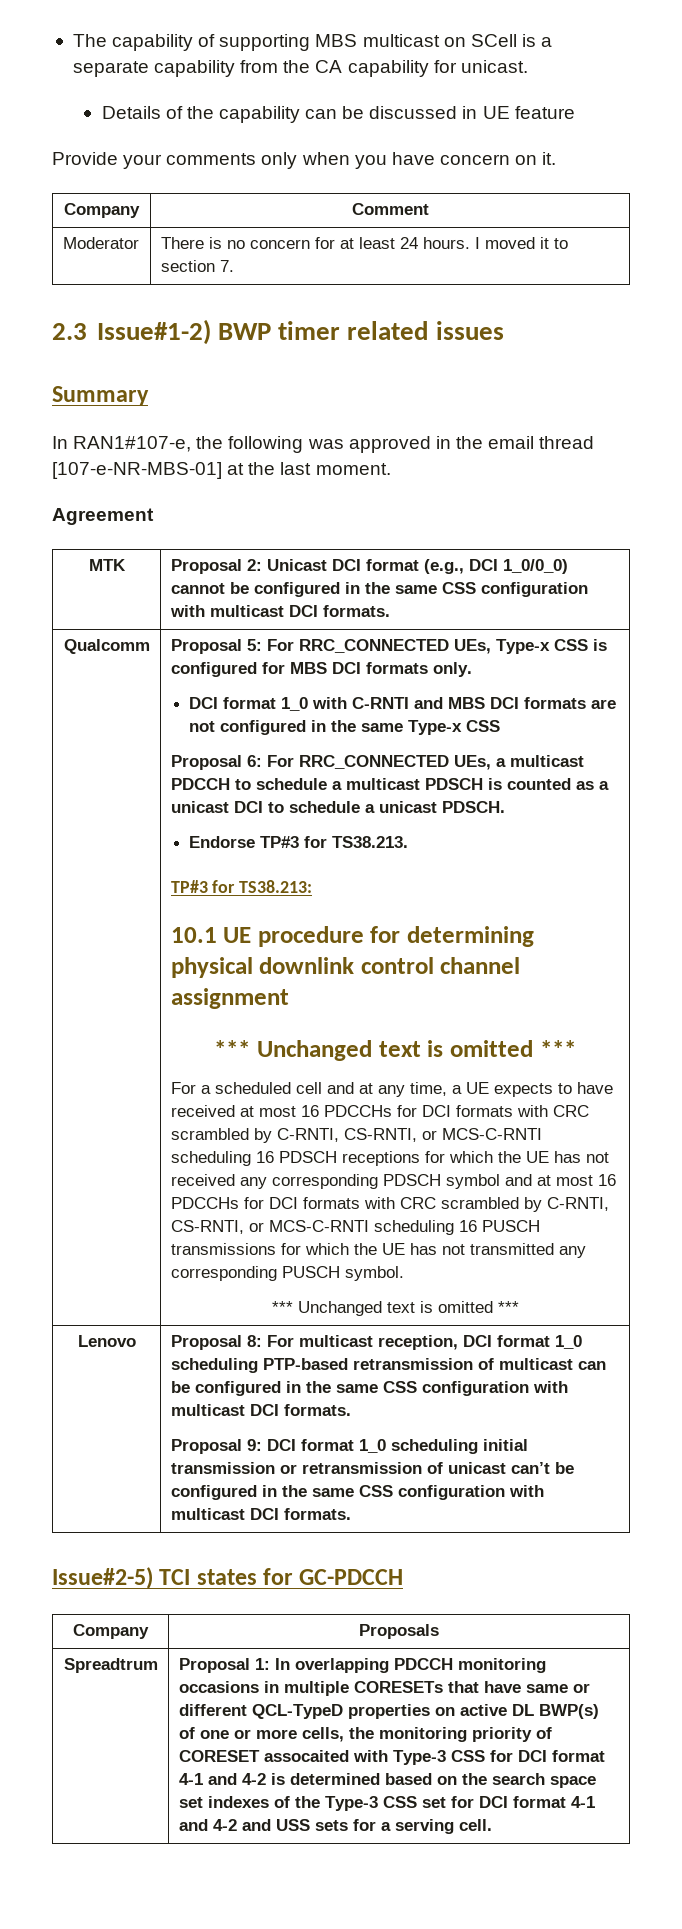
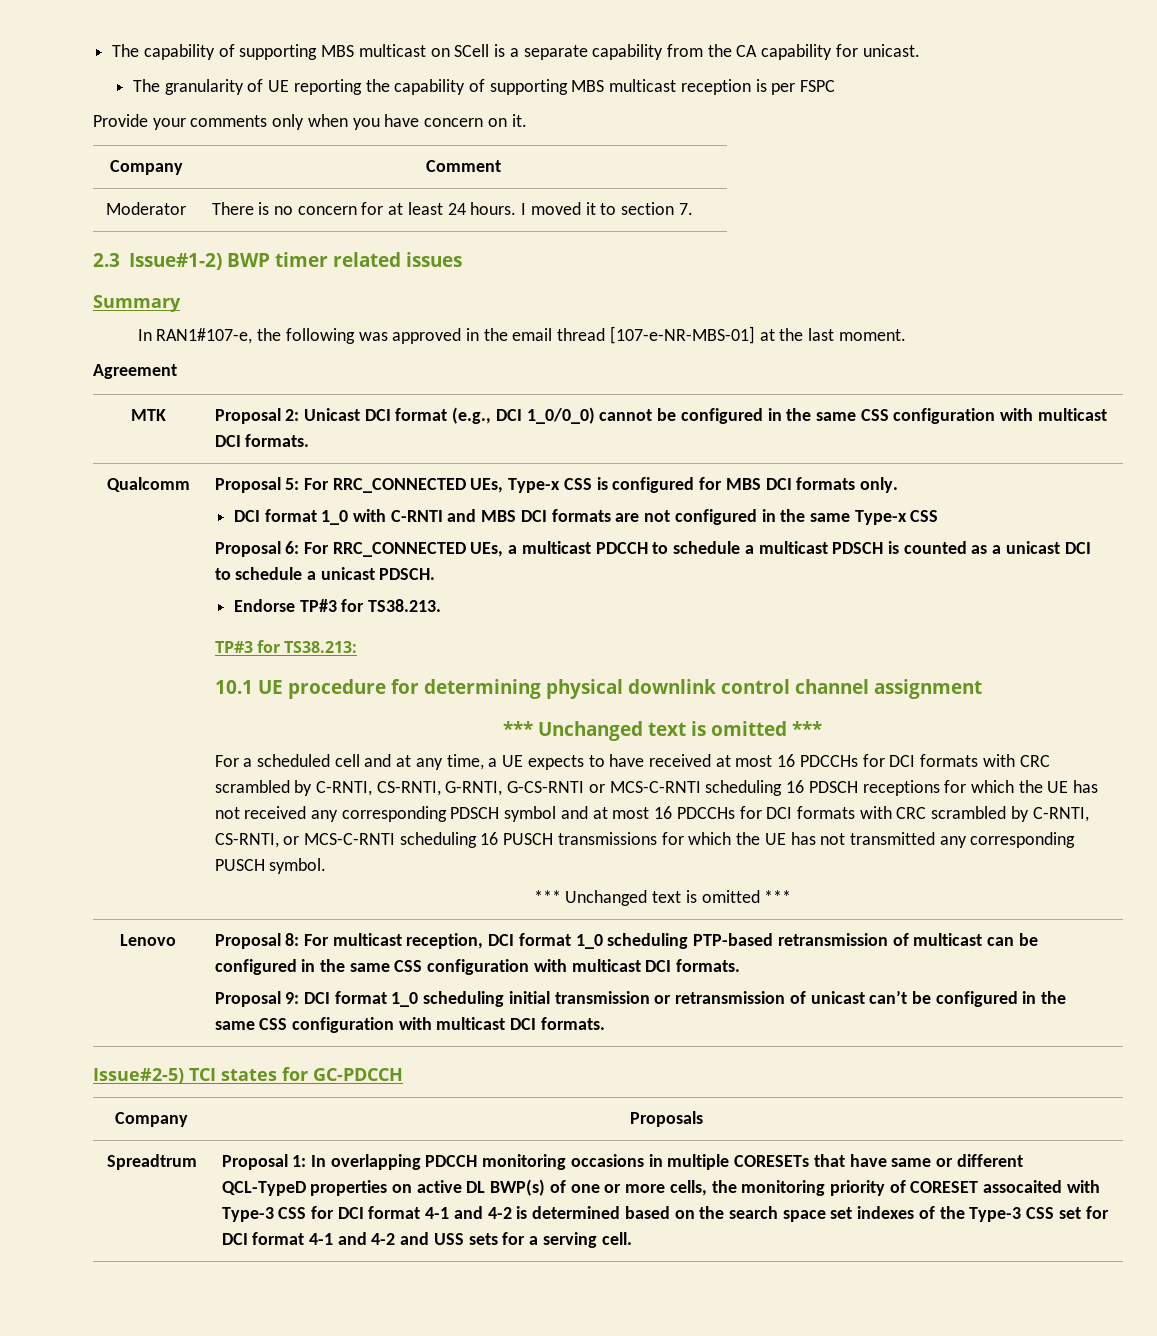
- Details of the capability can be discussed in UE feature
+ The granularity of UE reporting the capability of supporting MBS multicast reception is per FSPC
- For a scheduled cell and at any time, a UE expects to have received at most 16 PDCCHs for DCI formats with CRC scrambled by C-RNTI, CS-RNTI, or MCS-C-RNTI scheduling 16 PDSCH receptions for which the UE has not received any corresponding PDSCH symbol and at most 16 PDCCHs for DCI formats with CRC scrambled by C-RNTI, CS-RNTI, or MCS-C-RNTI scheduling 16 PUSCH transmissions for which the UE has not transmitted any corresponding PUSCH symbol.
+ For a scheduled cell and at any time, a UE expects to have received at most 16 PDCCHs for DCI formats with CRC scrambled by C-RNTI, CS-RNTI, G-RNTI, G-CS-RNTI or MCS-C-RNTI scheduling 16 PDSCH receptions for which the UE has not received any corresponding PDSCH symbol and at most 16 PDCCHs for DCI formats with CRC scrambled by C-RNTI, CS-RNTI, or MCS-C-RNTI scheduling 16 PUSCH transmissions for which the UE has not transmitted any corresponding PUSCH symbol.

